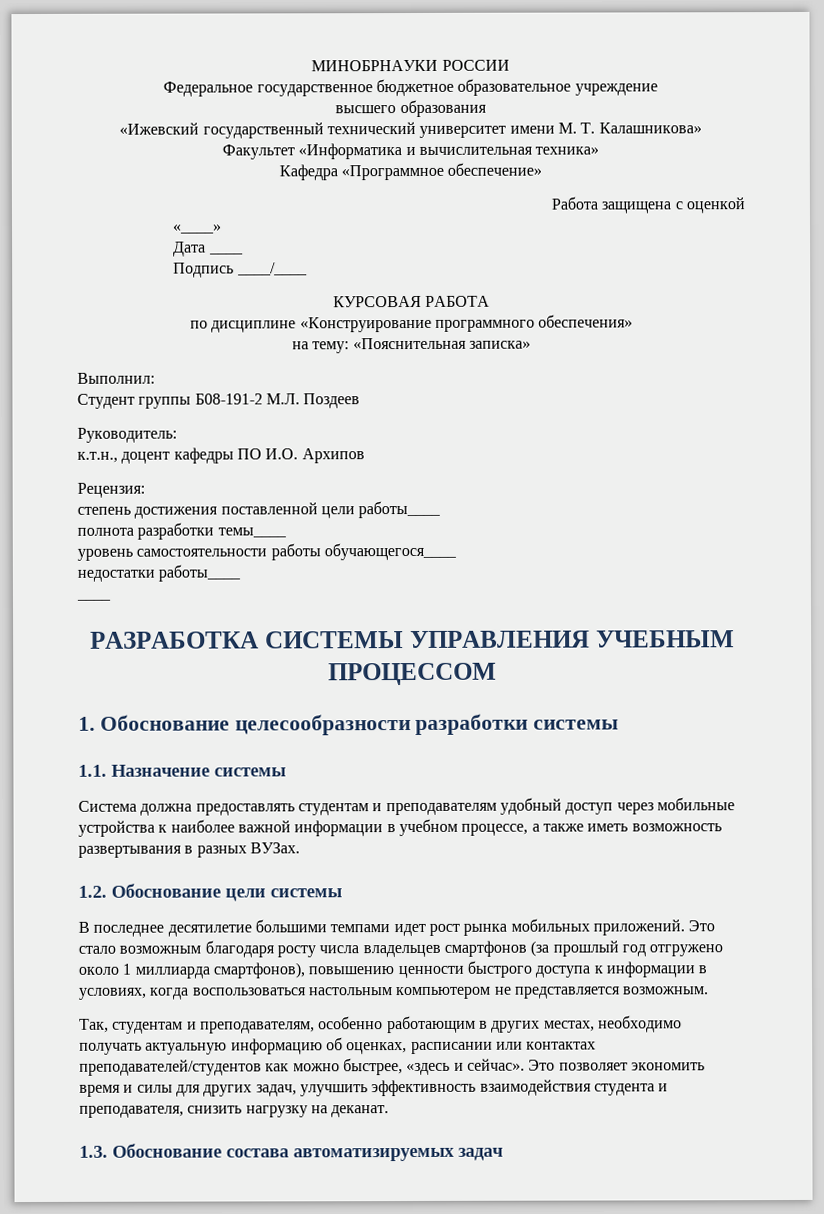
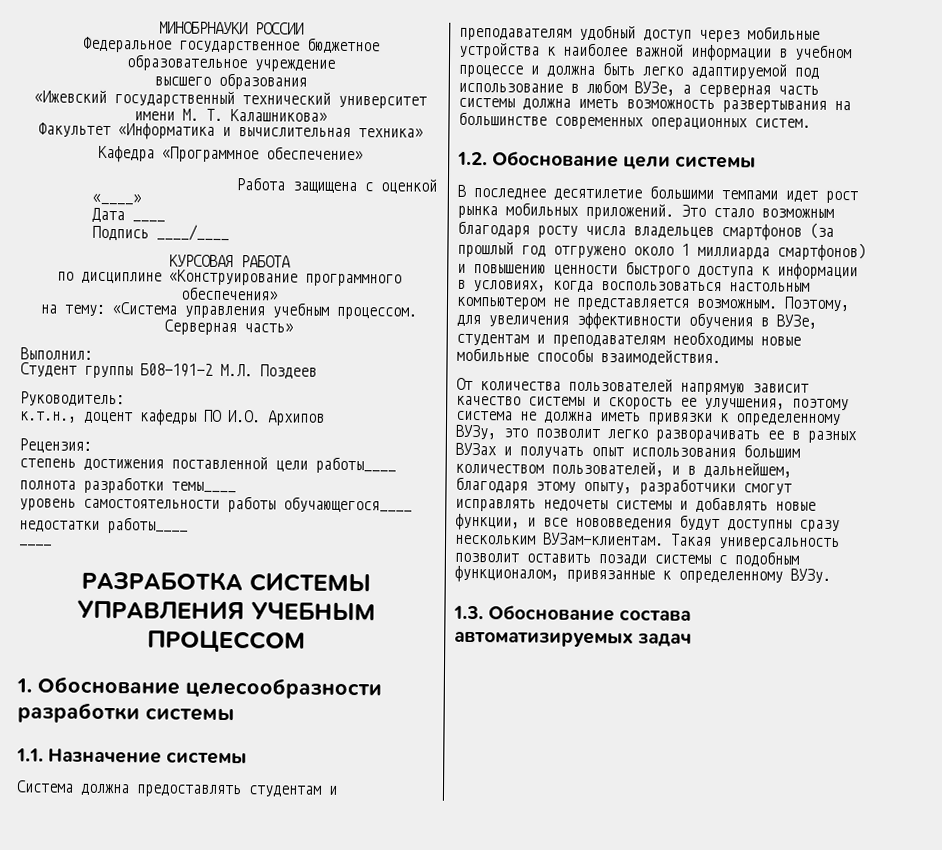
- на тему: «Пояснительная записка»
+ на тему: «Система управления учебным процессом. Серверная часть»
- Система должна предоставлять студентам и преподавателям удобный доступ через мобильные устройства к наиболее важной информации в учебном процессе, а также иметь возможность развертывания в разных ВУЗах.
+ Система должна предоставлять студентам и преподавателям удобный доступ через мобильные устройства к наиболее важной информации в учебном процессе и должна быть легко адаптируемой под использование в любом ВУЗе, а серверная часть системы должна иметь возможность развертывания на большинстве современных операционных систем.
- Это стало возможным благодаря росту числа владельцев смартфонов (за прошлый год отгружено около 1 миллиарда смартфонов), повышению ценности быстрого доступа к информации в условиях, когда воспользоваться настольным компьютером не представляется возможным.
- Так, студентам и преподавателям, особенно работающим в других местах, необходимо получать актуальную информацию об оценках, расписании или контактах преподавателей/студентов как можно быстрее, «здесь и сейчас». Это позволяет экономить время и силы для других задач, улучшить эффективность взаимодействия студента и преподавателя, снизить нагрузку на деканат.
+ Это стало возможным благодаря росту числа владельцев смартфонов (за прошлый год отгружено около 1 миллиарда смартфонов) и повышению ценности быстрого доступа к информации в условиях, когда воспользоваться настольным компьютером не представляется возможным. Поэтому, для увеличения эффективности обучения в ВУЗе, студентам и преподавателям необходимы новые мобильные способы взаимодействия.
+ От количества пользователей напрямую зависит качество системы и скорость ее улучшения, поэтому система не должна иметь привязки к определенному ВУЗу, это позволит легко разворачивать ее в разных ВУЗах и получать опыт использования большим количеством пользователей, и в дальнейшем, благодаря этому опыту, разработчики смогут исправлять недочеты системы и добавлять новые функции, и все нововведения будут доступны сразу нескольким ВУЗам-клиентам. Такая универсальность позволит оставить позади системы с подобным функционалом, привязанные к определенному ВУЗу.

